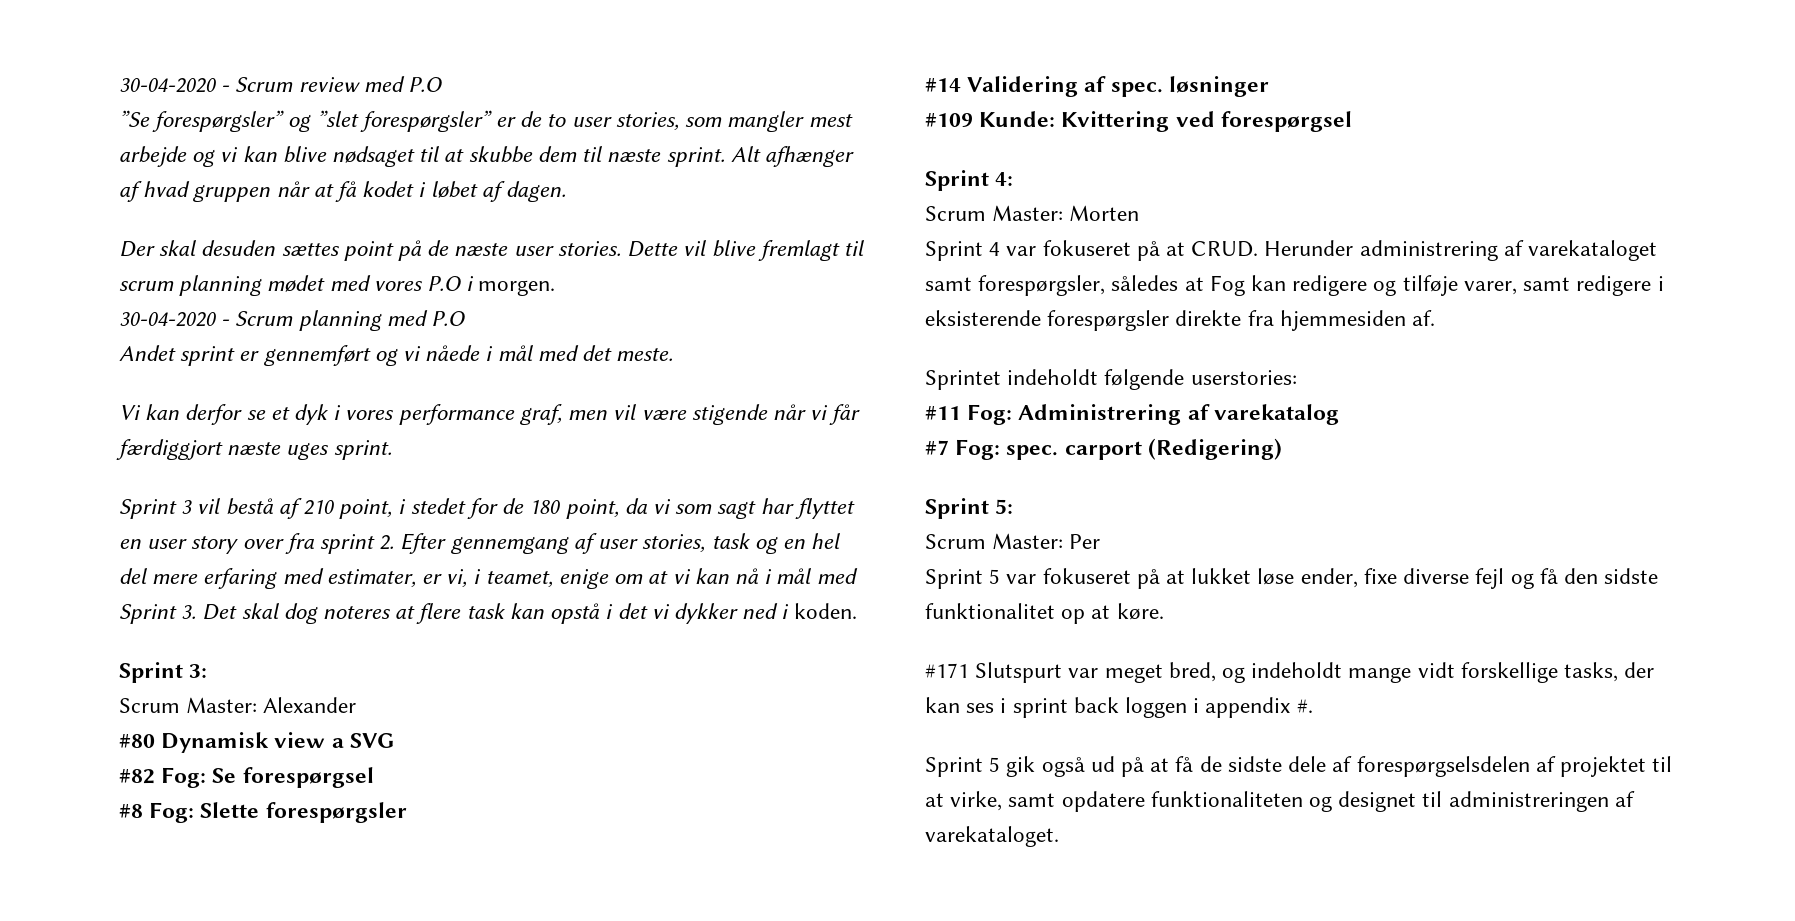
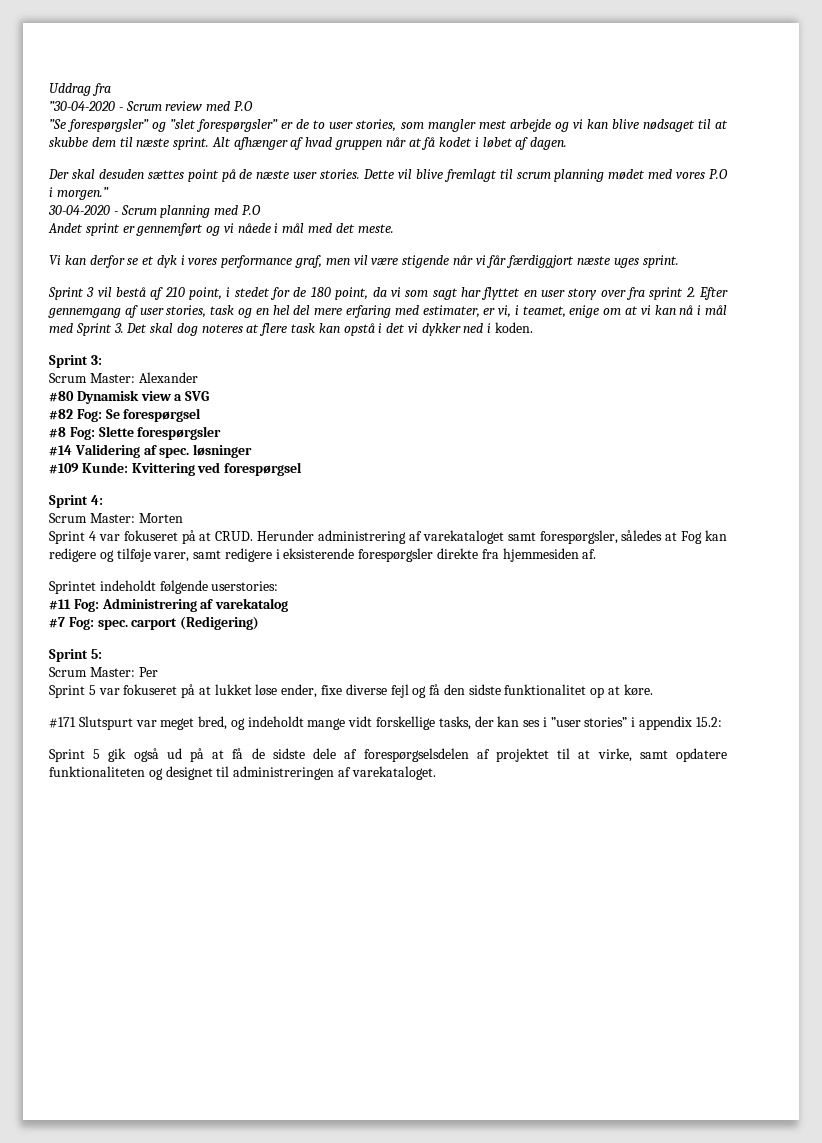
- 30-04-2020 - Scrum review med P.O
+ Uddrag fra
+ ”30-04-2020 - Scrum review med P.O
- Dette vil blive fremlagt til scrum planning mødet med vores P.O i morgen.
+ Dette vil blive fremlagt til scrum planning mødet med vores P.O i morgen.”
- #171 Slutspurt var meget bred, og indeholdt mange vidt forskellige tasks, der kan ses i sprint back loggen i appendix #.
+ #171 Slutspurt var meget bred, og indeholdt mange vidt forskellige tasks, der kan ses i ”user stories” i appendix 15.2:

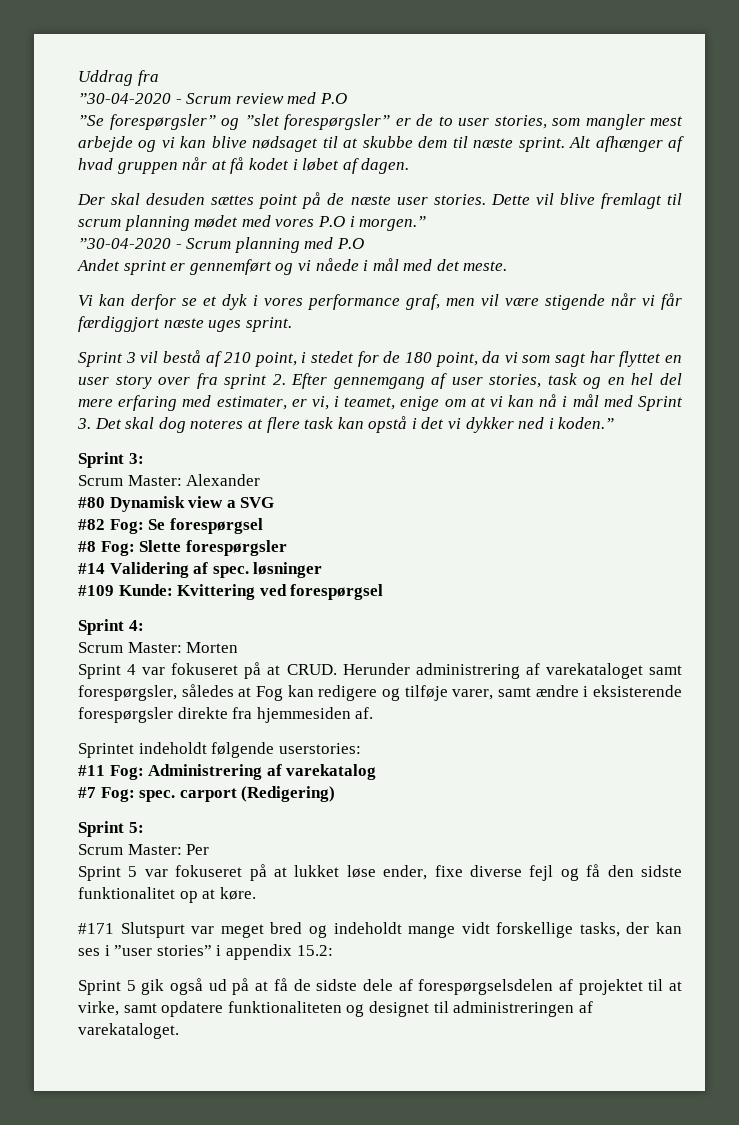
- 30-04-2020 - Scrum planning med P.O
+ ”30-04-2020 - Scrum planning med P.O
- Sprint 3 vil bestå af 210 point, i stedet for de 180 point, da vi som sagt har flyttet en user story over fra sprint 2. Efter gennemgang af user stories, task og en hel del mere erfaring med estimater, er vi, i teamet, enige om at vi kan nå i mål med Sprint 3. Det skal dog noteres at flere task kan opstå i det vi dykker ned i koden.
+ Sprint 3 vil bestå af 210 point, i stedet for de 180 point, da vi som sagt har flyttet en user story over fra sprint 2. Efter gennemgang af user stories, task og en hel del mere erfaring med estimater, er vi, i teamet, enige om at vi kan nå i mål med Sprint 3. Det skal dog noteres at flere task kan opstå i det vi dykker ned i koden.”
- Herunder administrering af varekataloget samt forespørgsler, således at Fog kan redigere og tilføje varer, samt redigere i eksisterende forespørgsler direkte fra hjemmesiden af.
+ Herunder administrering af varekataloget samt forespørgsler, således at Fog kan redigere og tilføje varer, samt ændre i eksisterende forespørgsler direkte fra hjemmesiden af.
- #171 Slutspurt var meget bred, og indeholdt mange vidt forskellige tasks, der kan ses i ”user stories” i appendix 15.2:
+ #171 Slutspurt var meget bred og indeholdt mange vidt forskellige tasks, der kan ses i ”user stories” i appendix 15.2:

